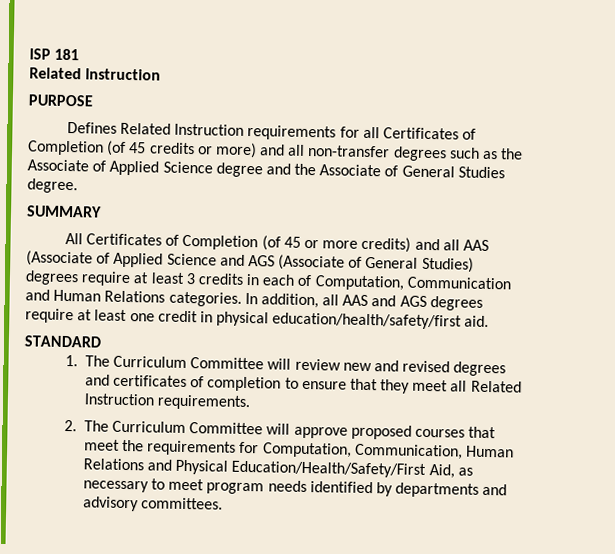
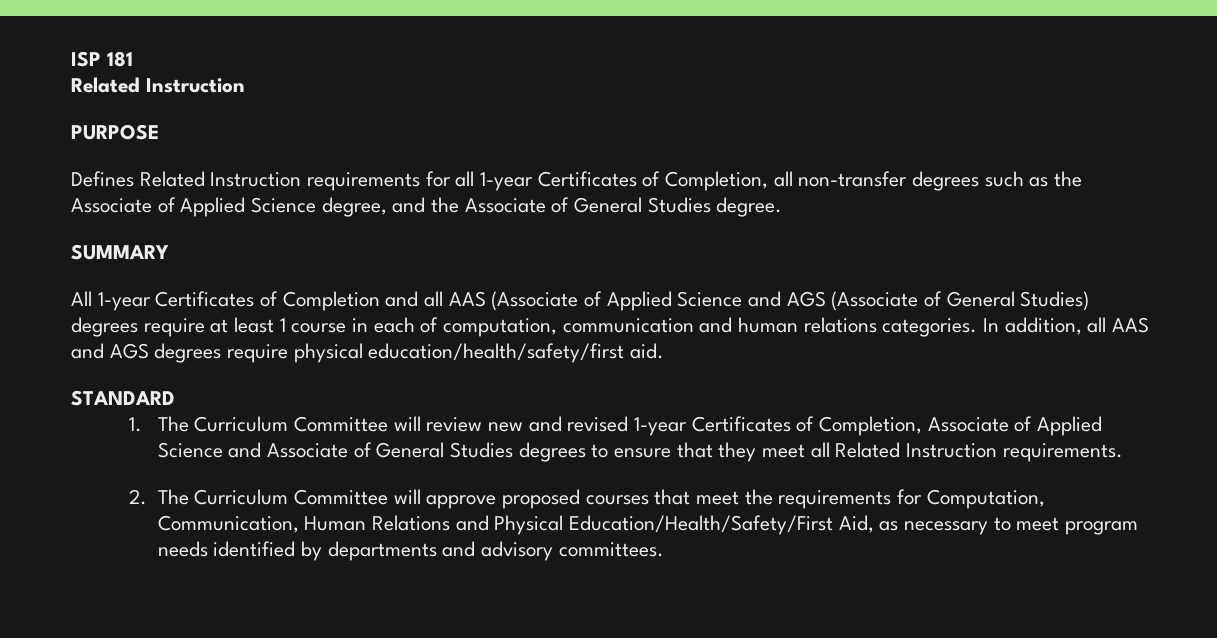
- Defines Related Instruction requirements for all Certificates of Completion (of 45 credits or more) and all non-transfer degrees such as the Associate of Applied Science degree and the Associate of General Studies degree.
+ Defines Related Instruction requirements for all 1-year Certificates of Completion, all non-transfer degrees such as the Associate of Applied Science degree, and the Associate of General Studies degree.
- All Certificates of Completion (of 45 or more credits) and all AAS (Associate of Applied Science and AGS (Associate of General Studies) degrees require at least 3 credits in each of Computation, Communication and Human Relations categories.
+ All 1-year Certificates of Completion and all AAS (Associate of Applied Science and AGS (Associate of General Studies) degrees require at least 1 course in each of computation, communication and human relations categories.
- In addition, all AAS and AGS degrees require at least one credit in physical education/health/safety/first aid.
+ In addition, all AAS and AGS degrees require physical education/health/safety/first aid.
- 1. The Curriculum Committee will review new and revised degrees and certificates of completion to ensure that they meet all Related Instruction requirements.
+ 1. The Curriculum Committee will review new and revised 1-year Certificates of Completion, Associate of Applied Science and Associate of General Studies degrees to ensure that they meet all Related Instruction requirements.

